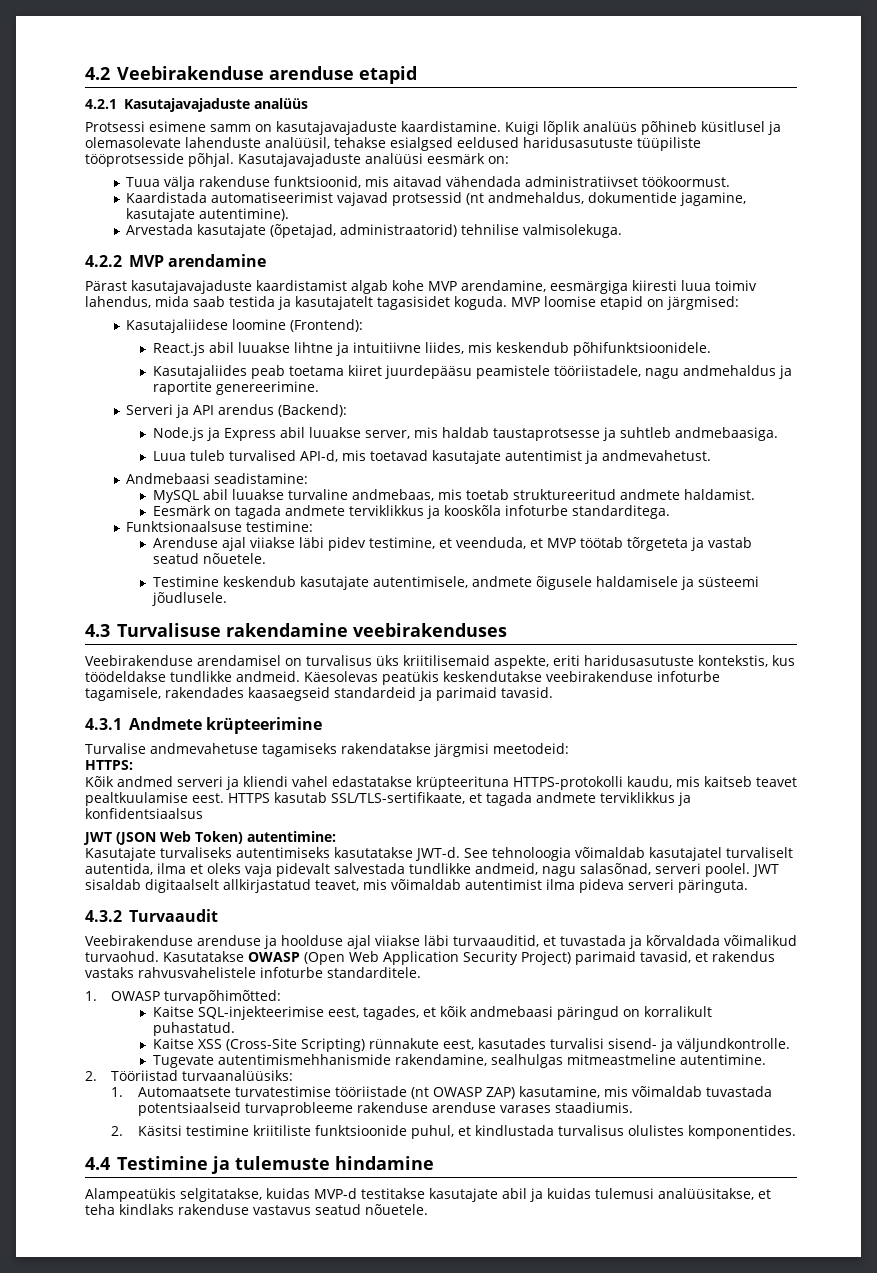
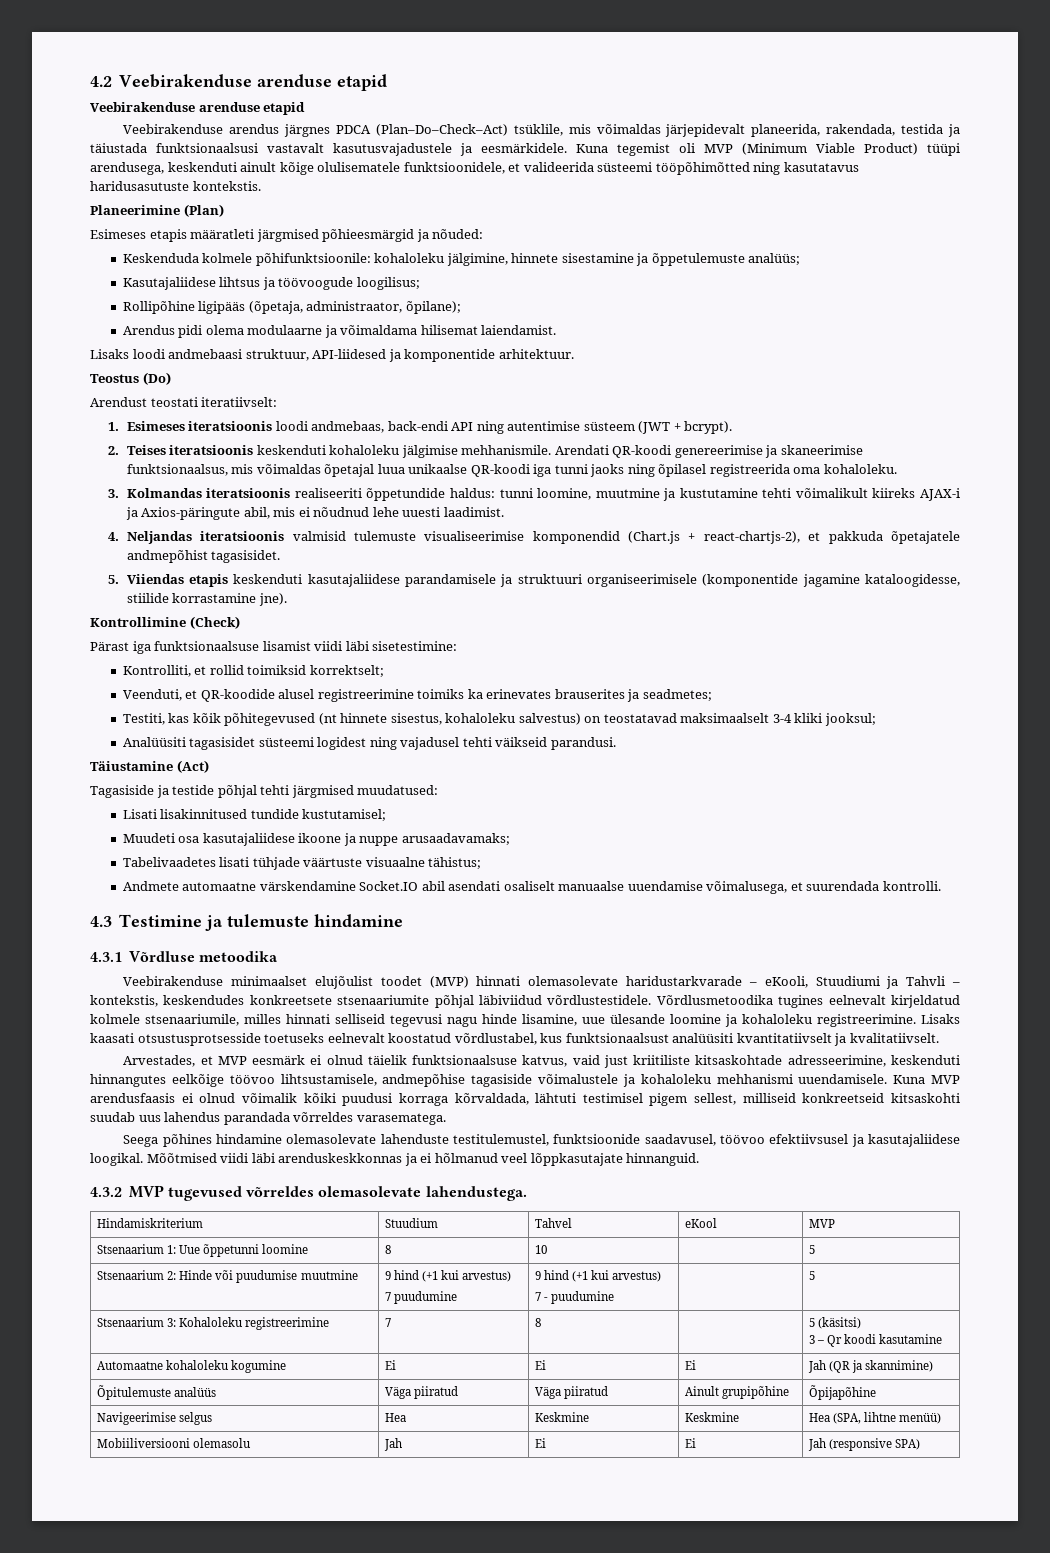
  4.2 Veebirakenduse arenduse etapid
- 4.2.1 Kasutajavajaduste analüüs
- Protsessi esimene samm on kasutajavajaduste kaardistamine. Kuigi lõplik analüüs põhineb küsitlusel ja olemasolevate lahenduste analüüsil, tehakse esialgsed eeldused haridusasutuste tüüpiliste tööprotsesside põhjal. Kasutajavajaduste analüüsi eesmärk on:
- Tuua välja rakenduse funktsioonid, mis aitavad vähendada administratiivset töökoormust.
- Kaardistada automatiseerimist vajavad protsessid (nt andmehaldus, dokumentide jagamine, kasutajate autentimine).
- Arvestada kasutajate (õpetajad, administraatorid) tehnilise valmisolekuga.
- 4.2.2 MVP arendamine
- Pärast kasutajavajaduste kaardistamist algab kohe MVP arendamine, eesmärgiga kiiresti luua toimiv lahendus, mida saab testida ja kasutajatelt tagasisidet koguda. MVP loomise etapid on järgmised:
- Kasutajaliidese loomine (Frontend):
- React.js abil luuakse lihtne ja intuitiivne liides, mis keskendub põhifunktsioonidele.
- Kasutajaliides peab toetama kiiret juurdepääsu peamistele tööriistadele, nagu andmehaldus ja raportite genereerimine.
- Serveri ja API arendus (Backend):
- Node.js ja Express abil luuakse server, mis haldab taustaprotsesse ja suhtleb andmebaasiga.
- Luua tuleb turvalised API-d, mis toetavad kasutajate autentimist ja andmevahetust.
- Andmebaasi seadistamine:
- MySQL abil luuakse turvaline andmebaas, mis toetab struktureeritud andmete haldamist.
- Eesmärk on tagada andmete terviklikkus ja kooskõla infoturbe standarditega.
- Funktsionaalsuse testimine:
- Arenduse ajal viiakse läbi pidev testimine, et veenduda, et MVP töötab tõrgeteta ja vastab seatud nõuetele.
- Testimine keskendub kasutajate autentimisele, andmete õigusele haldamisele ja süsteemi jõudlusele.
- 4.3 Turvalisuse rakendamine veebirakenduses
- Veebirakenduse arendamisel on turvalisus üks kriitilisemaid aspekte, eriti haridusasutuste kontekstis, kus töödeldakse tundlikke andmeid. Käesolevas peatükis keskendutakse veebirakenduse infoturbe tagamisele, rakendades kaasaegseid standardeid ja parimaid tavasid.
- 4.3.1 Andmete krüpteerimine
- Turvalise andmevahetuse tagamiseks rakendatakse järgmisi meetodeid:
- HTTPS:
- Kõik andmed serveri ja kliendi vahel edastatakse krüpteerituna HTTPS-protokolli kaudu, mis kaitseb teavet pealtkuulamise eest. HTTPS kasutab SSL/TLS-sertifikaate, et tagada andmete terviklikkus ja konfidentsiaalsus
- JWT (JSON Web Token) autentimine:
- Kasutajate turvaliseks autentimiseks kasutatakse JWT-d. See tehnoloogia võimaldab kasutajatel turvaliselt autentida, ilma et oleks vaja pidevalt salvestada tundlikke andmeid, nagu salasõnad, serveri poolel. JWT sisaldab digitaalselt allkirjastatud teavet, mis võimaldab autentimist ilma pideva serveri päringuta.
- 4.3.2 Turvaaudit
- Veebirakenduse arenduse ja hoolduse ajal viiakse läbi turvaauditid, et tuvastada ja kõrvaldada võimalikud turvaohud. Kasutatakse OWASP (Open Web Application Security Project) parimaid tavasid, et rakendus vastaks rahvusvahelistele infoturbe standarditele.
- 1. OWASP turvapõhimõtted:
- Kaitse SQL-injekteerimise eest, tagades, et kõik andmebaasi päringud on korralikult puhastatud.
- Kaitse XSS (Cross-Site Scripting) rünnakute eest, kasutades turvalisi sisend- ja väljundkontrolle.
- Tugevate autentimismehhanismide rakendamine, sealhulgas mitmeastmeline autentimine.
- 2. Tööriistad turvaanalüüsiks:
- 1. Automaatsete turvatestimise tööriistade (nt OWASP ZAP) kasutamine, mis võimaldab tuvastada potentsiaalseid turvaprobleeme rakenduse arenduse varases staadiumis.
- 2. Käsitsi testimine kriitiliste funktsioonide puhul, et kindlustada turvalisus olulistes komponentides.
- 4.4 Testimine ja tulemuste hindamine
- Alampeatükis selgitatakse, kuidas MVP-d testitakse kasutajate abil ja kuidas tulemusi analüüsitakse, et teha kindlaks rakenduse vastavus seatud nõuetele.
+ Veebirakenduse arenduse etapid
+ Veebirakenduse arendus järgnes PDCA (Plan–Do–Check–Act) tsüklile, mis võimaldas järjepidevalt planeerida, rakendada, testida ja täiustada funktsionaalsusi vastavalt kasutusvajadustele ja eesmärkidele. Kuna tegemist oli MVP (Minimum Viable Product) tüüpi arendusega, keskenduti ainult kõige olulisematele funktsioonidele, et valideerida süsteemi tööpõhimõtted ning kasutatavus haridusasutuste kontekstis.
+ Planeerimine (Plan)
+ Esimeses etapis määratleti järgmised põhieesmärgid ja nõuded:
+ Keskenduda kolmele põhifunktsioonile: kohaloleku jälgimine, hinnete sisestamine ja õppetulemuste analüüs;
+ Kasutajaliidese lihtsus ja töövoogude loogilisus;
+ Rollipõhine ligipääs (õpetaja, administraator, õpilane);
+ Arendus pidi olema modulaarne ja võimaldama hilisemat laiendamist.
+ Lisaks loodi andmebaasi struktuur, API-liidesed ja komponentide arhitektuur.
+ Teostus (Do)
+ Arendust teostati iteratiivselt:
+ 1. Esimeses iteratsioonis loodi andmebaas, back-endi API ning autentimise süsteem (JWT + bcrypt).
+ 2. Teises iteratsioonis keskenduti kohaloleku jälgimise mehhanismile. Arendati QR-koodi genereerimise ja skaneerimise funktsionaalsus, mis võimaldas õpetajal luua unikaalse QR-koodi iga tunni jaoks ning õpilasel registreerida oma kohaloleku.
+ 3. Kolmandas iteratsioonis realiseeriti õppetundide haldus: tunni loomine, muutmine ja kustutamine tehti võimalikult kiireks AJAX-i ja Axios-päringute abil, mis ei nõudnud lehe uuesti laadimist.
+ 4. Neljandas iteratsioonis valmisid tulemuste visualiseerimise komponendid (Chart.js + react-chartjs-2), et pakkuda õpetajatele andmepõhist tagasisidet.
+ 5. Viiendas etapis keskenduti kasutajaliidese parandamisele ja struktuuri organiseerimisele (komponentide jagamine kataloogidesse, stiilide korrastamine jne).
+ Kontrollimine (Check)
+ Pärast iga funktsionaalsuse lisamist viidi läbi sisetestimine:
+ Kontrolliti, et rollid toimiksid korrektselt;
+ Veenduti, et QR-koodide alusel registreerimine toimiks ka erinevates brauserites ja seadmetes;
+ Testiti, kas kõik põhitegevused (nt hinnete sisestus, kohaloleku salvestus) on teostatavad maksimaalselt 3-4 kliki jooksul;
+ Analüüsiti tagasisidet süsteemi logidest ning vajadusel tehti väikseid parandusi.
+ Täiustamine (Act)
+ Tagasiside ja testide põhjal tehti järgmised muudatused:
+ Lisati lisakinnitused tundide kustutamisel;
+ Muudeti osa kasutajaliidese ikoone ja nuppe arusaadavamaks;
+ Tabelivaadetes lisati tühjade väärtuste visuaalne tähistus;
+ Andmete automaatne värskendamine Socket.IO abil asendati osaliselt manuaalse uuendamise võimalusega, et suurendada kontrolli.
+ 4.3 Testimine ja tulemuste hindamine
+ 4.3.1 Võrdluse metoodika
+ Veebirakenduse minimaalset elujõulist toodet (MVP) hinnati olemasolevate haridustarkvarade – eKooli, Stuudiumi ja Tahvli – kontekstis, keskendudes konkreetsete stsenaariumite põhjal läbiviidud võrdlustestidele. Võrdlusmetoodika tugines eelnevalt kirjeldatud kolmele stsenaariumile, milles hinnati selliseid tegevusi nagu hinde lisamine, uue ülesande loomine ja kohaloleku registreerimine. Lisaks kaasati otsustusprotsesside toetuseks eelnevalt koostatud võrdlustabel, kus funktsionaalsust analüüsiti kvantitatiivselt ja kvalitatiivselt.
+ Arvestades, et MVP eesmärk ei olnud täielik funktsionaalsuse katvus, vaid just kriitiliste kitsaskohtade adresseerimine, keskenduti hinnangutes eelkõige töövoo lihtsustamisele, andmepõhise tagasiside võimalustele ja kohaloleku mehhanismi uuendamisele. Kuna MVP arendusfaasis ei olnud võimalik kõiki puudusi korraga kõrvaldada, lähtuti testimisel pigem sellest, milliseid konkreetseid kitsaskohti suudab uus lahendus parandada võrreldes varasematega.
+ Seega põhines hindamine olemasolevate lahenduste testitulemustel, funktsioonide saadavusel, töövoo efektiivsusel ja kasutajaliidese loogikal. Mõõtmised viidi läbi arenduskeskkonnas ja ei hõlmanud veel lõppkasutajate hinnanguid.
+ 4.3.2 MVP tugevused võrreldes olemasolevate lahendustega.
+ Hindamiskriterium | Stuudium | Tahvel | eKool | MVP
+ Stsenaarium 1: Uue õppetunni loomine | 8 | 10 | | 5
+ Stsenaarium 2: Hinde või puudumise muutmine | 9 hind (+1 kui arvestus)
+ 7 puudumine | 9 hind (+1 kui arvestus)
+ 7 - puudumine | | 5
+ Stsenaarium 3: Kohaloleku registreerimine | 7 | 8 | | 5 (käsitsi)
+ 3 – Qr koodi kasutamine
+ Automaatne kohaloleku kogumine | Ei | Ei | Ei | Jah (QR ja skannimine)
+ Õpitulemuste analüüs | Väga piiratud | Väga piiratud | Ainult grupipõhine | Õpijapõhine
+ Navigeerimise selgus | Hea | Keskmine | Keskmine | Hea (SPA, lihtne menüü)
+ Mobiiliversiooni olemasolu | Jah | Ei | Ei | Jah (responsive SPA)

